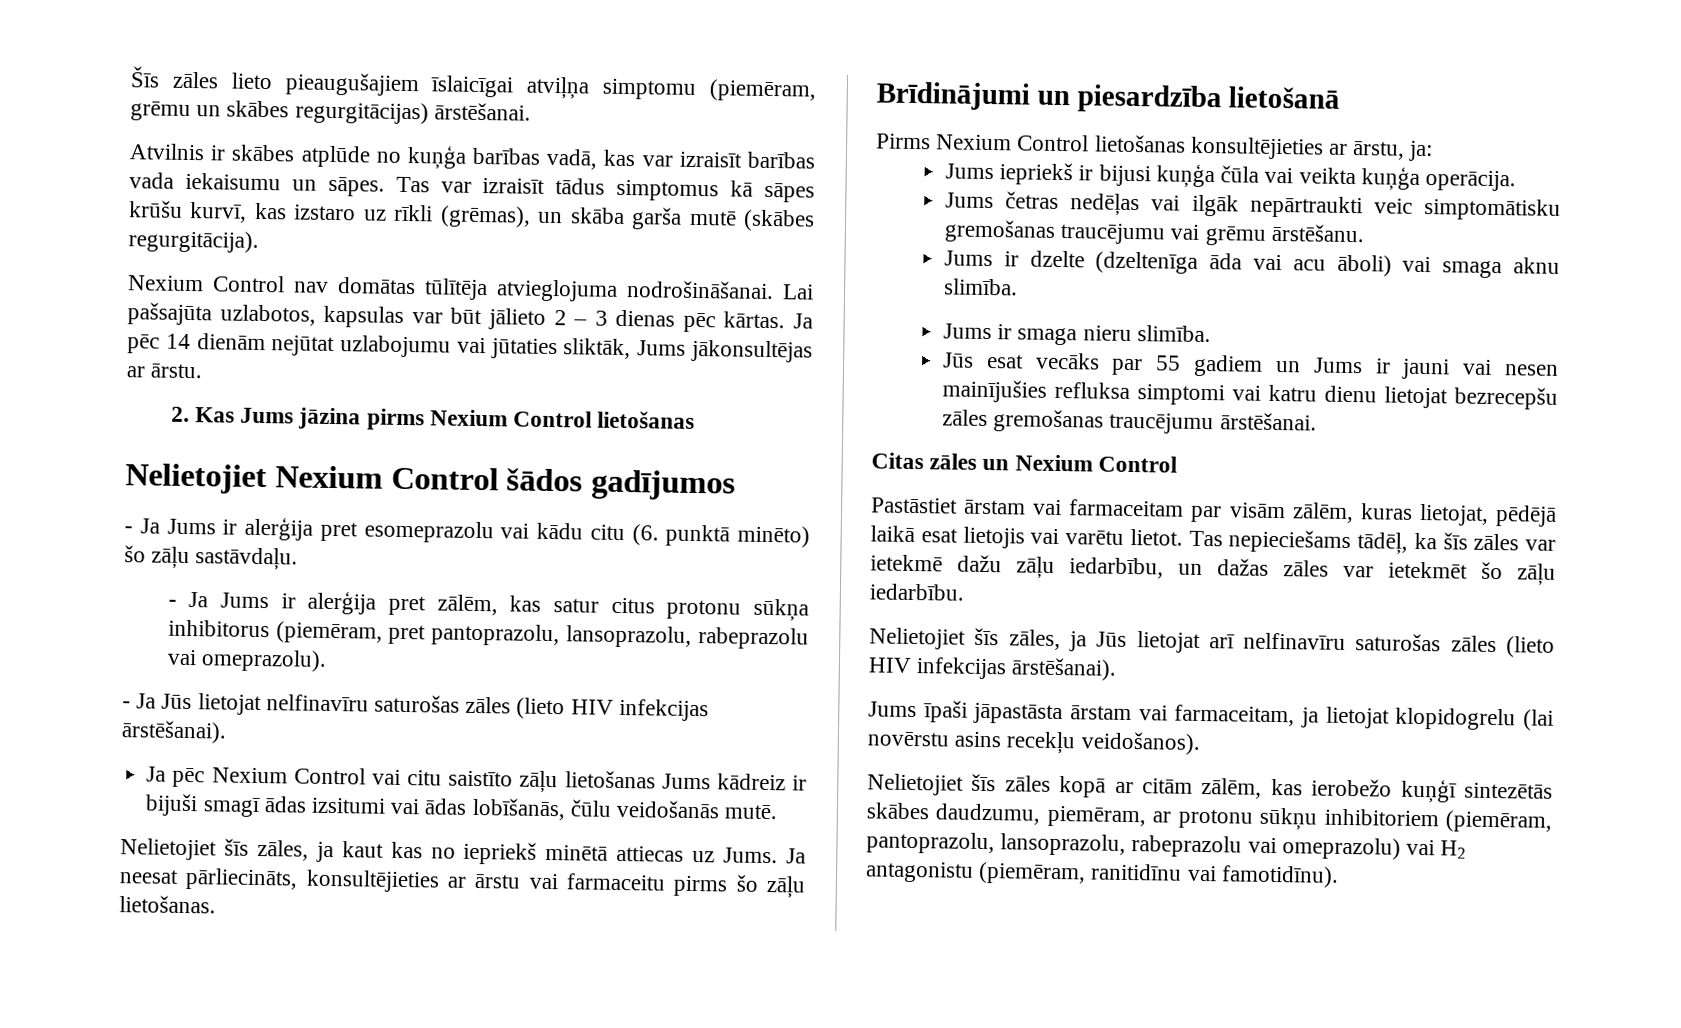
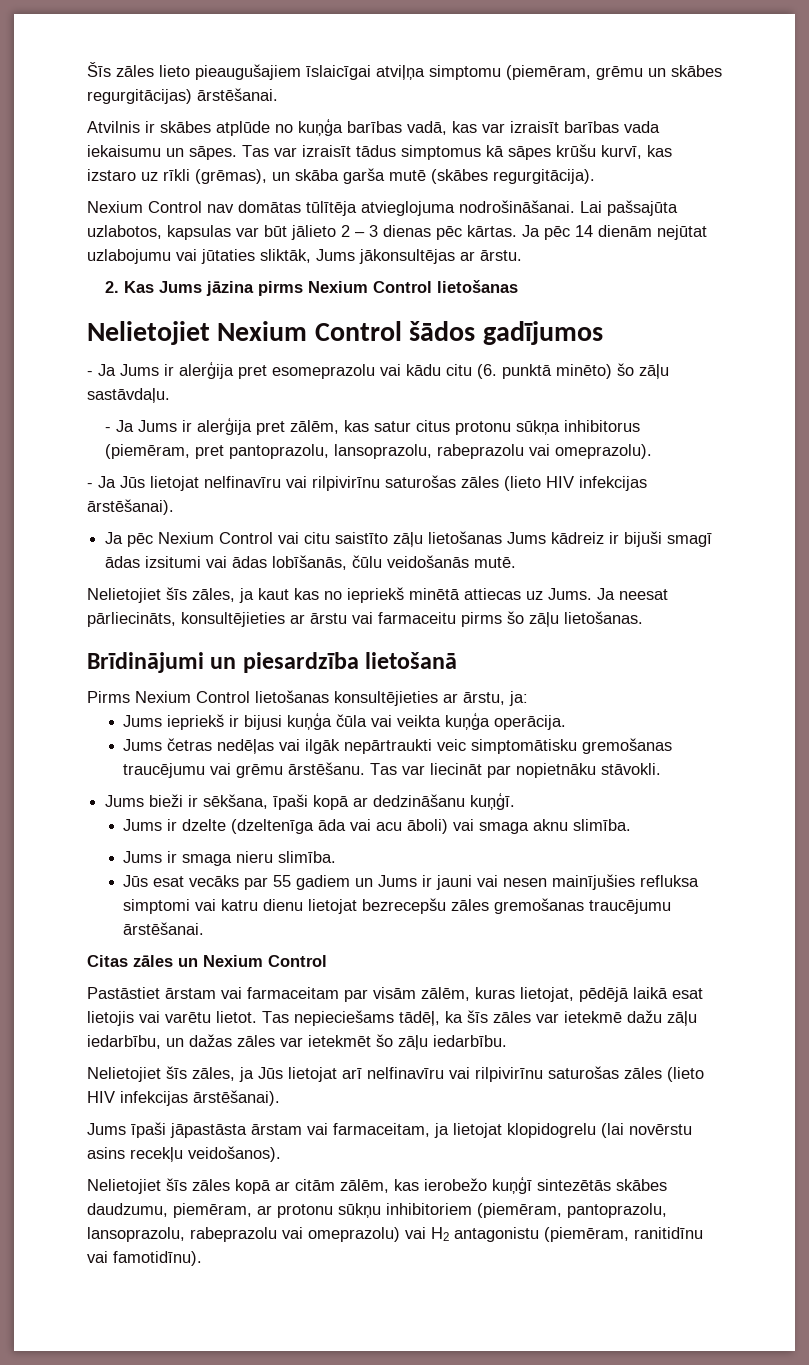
- - Ja Jūs lietojat nelfinavīru saturošas zāles (lieto HIV infekcijas ārstēšanai).
+ - Ja Jūs lietojat nelfinavīru vai rilpivirīnu saturošas zāles (lieto HIV infekcijas ārstēšanai).
+ Tas var liecināt par nopietnāku stāvokli.
+ Jums bieži ir sēkšana, īpaši kopā ar dedzināšanu kuņģī.
- Nelietojiet šīs zāles, ja Jūs lietojat arī nelfinavīru saturošas zāles (lieto HIV infekcijas ārstēšanai).
+ Nelietojiet šīs zāles, ja Jūs lietojat arī nelfinavīru vai rilpivirīnu saturošas zāles (lieto HIV infekcijas ārstēšanai).

